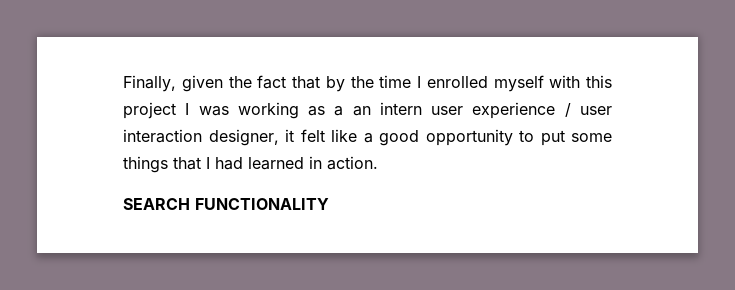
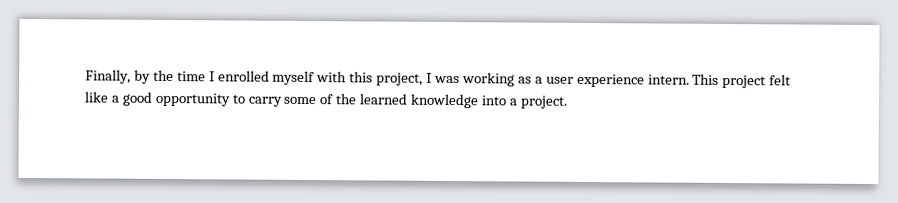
- Finally, given the fact that by the time I enrolled myself with this project I was working as a an intern user experience / user interaction designer, it felt like a good opportunity to put some things that I had learned in action.
- SEARCH FUNCTIONALITY
+ Finally, by the time I enrolled myself with this project, I was working as a user experience intern. This project felt like a good opportunity to carry some of the learned knowledge into a project.

